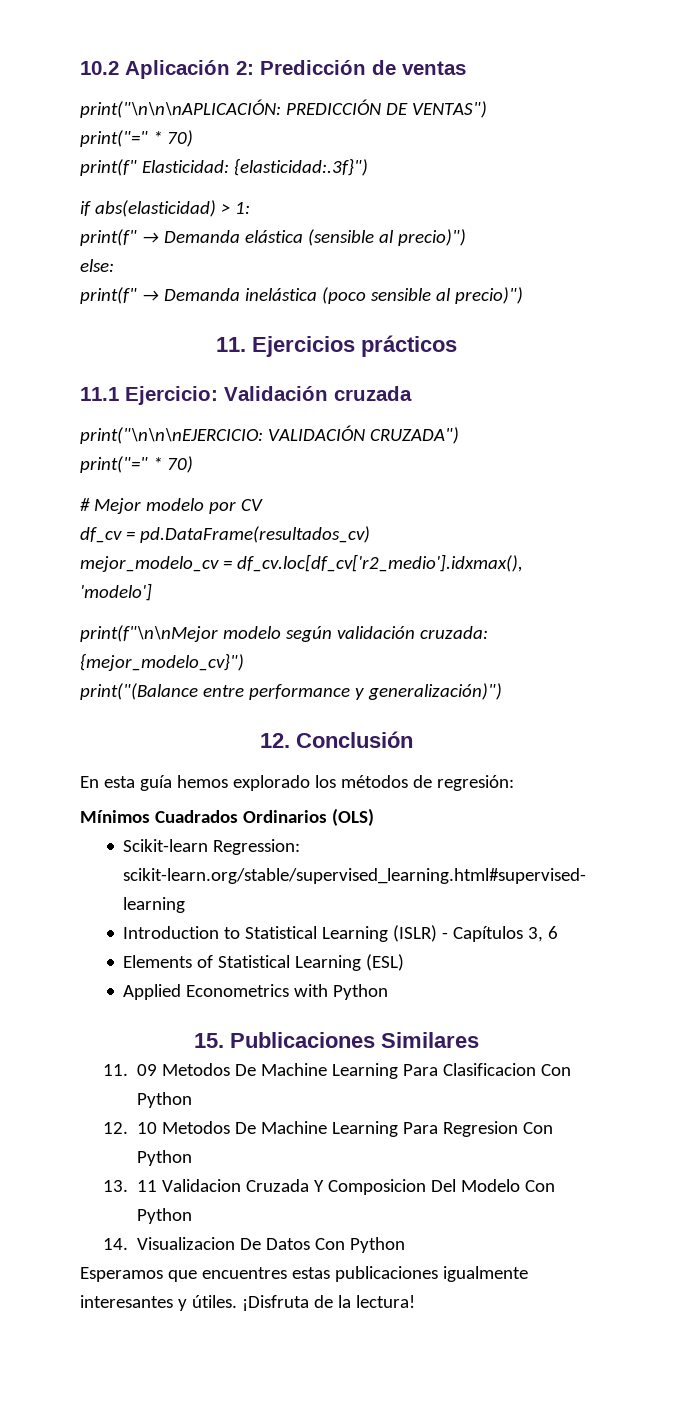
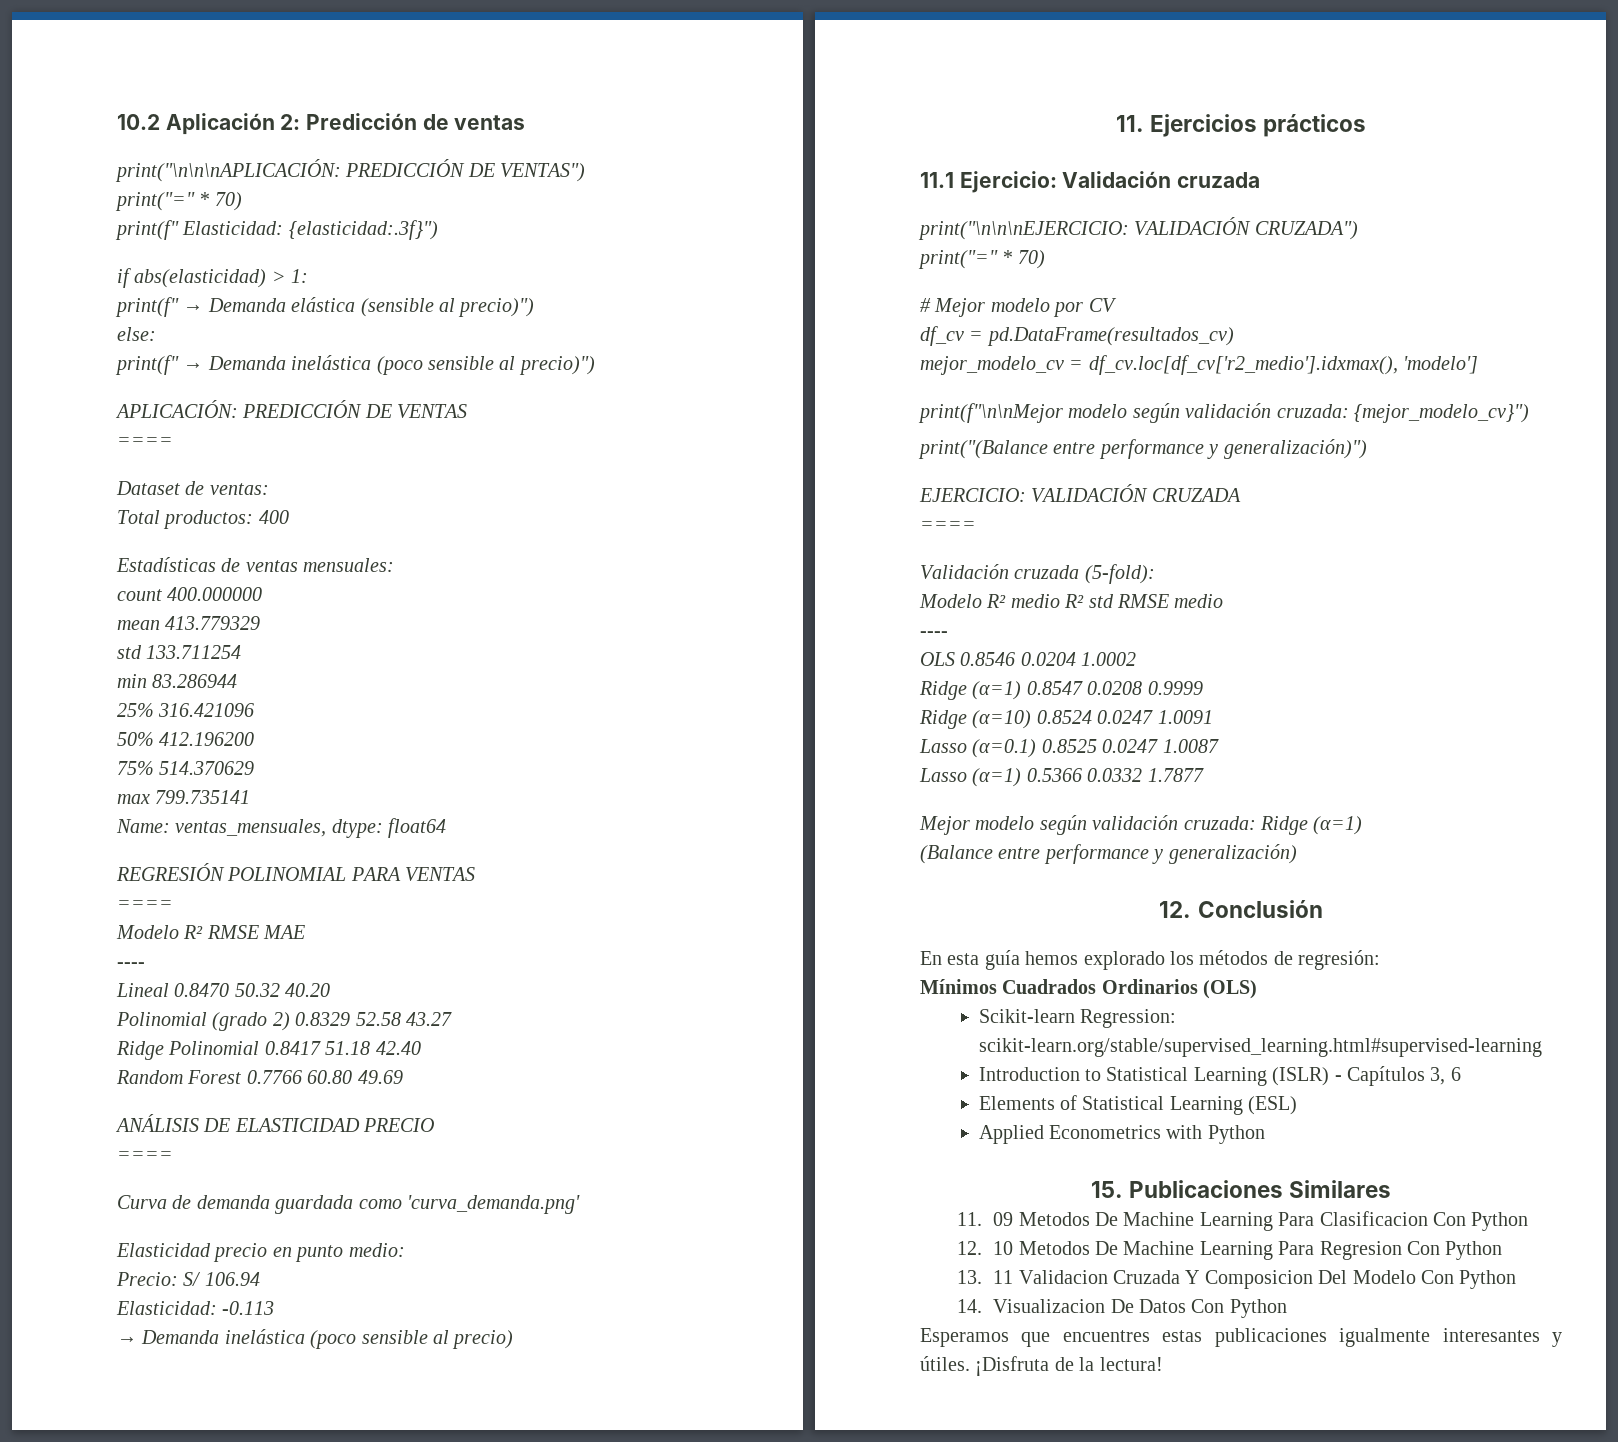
+ APLICACIÓN: PREDICCIÓN DE VENTAS
+ ====
+ Dataset de ventas:
+ Total productos: 400
+ Estadísticas de ventas mensuales:
+ count 400.000000
+ mean 413.779329
+ std 133.711254
+ min 83.286944
+ 25% 316.421096
+ 50% 412.196200
+ 75% 514.370629
+ max 799.735141
+ Name: ventas_mensuales, dtype: float64
+ REGRESIÓN POLINOMIAL PARA VENTAS
+ ====
+ Modelo R² RMSE MAE
+ ----
+ Lineal 0.8470 50.32 40.20
+ Polinomial (grado 2) 0.8329 52.58 43.27
+ Ridge Polinomial 0.8417 51.18 42.40
+ Random Forest 0.7766 60.80 49.69
+ ANÁLISIS DE ELASTICIDAD PRECIO
+ ====
+ Curva de demanda guardada como 'curva_demanda.png'
+ Elasticidad precio en punto medio:
+ Precio: S/ 106.94
+ Elasticidad: -0.113
+ → Demanda inelástica (poco sensible al precio)
+ EJERCICIO: VALIDACIÓN CRUZADA
+ ====
+ Validación cruzada (5-fold):
+ Modelo R² medio R² std RMSE medio
+ ----
+ OLS 0.8546 0.0204 1.0002
+ Ridge (α=1) 0.8547 0.0208 0.9999
+ Ridge (α=10) 0.8524 0.0247 1.0091
+ Lasso (α=0.1) 0.8525 0.0247 1.0087
+ Lasso (α=1) 0.5366 0.0332 1.7877
+ Mejor modelo según validación cruzada: Ridge (α=1)
+ (Balance entre performance y generalización)

